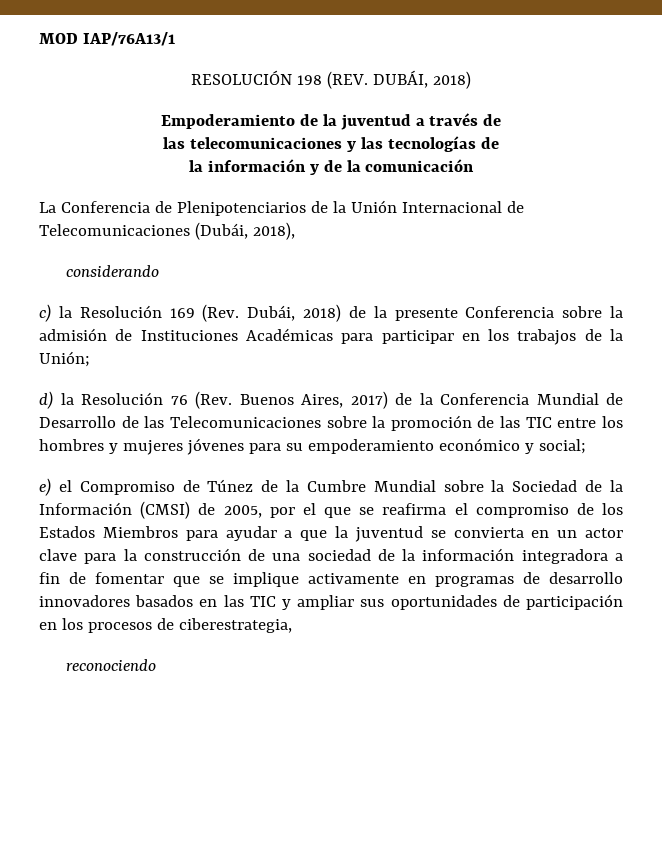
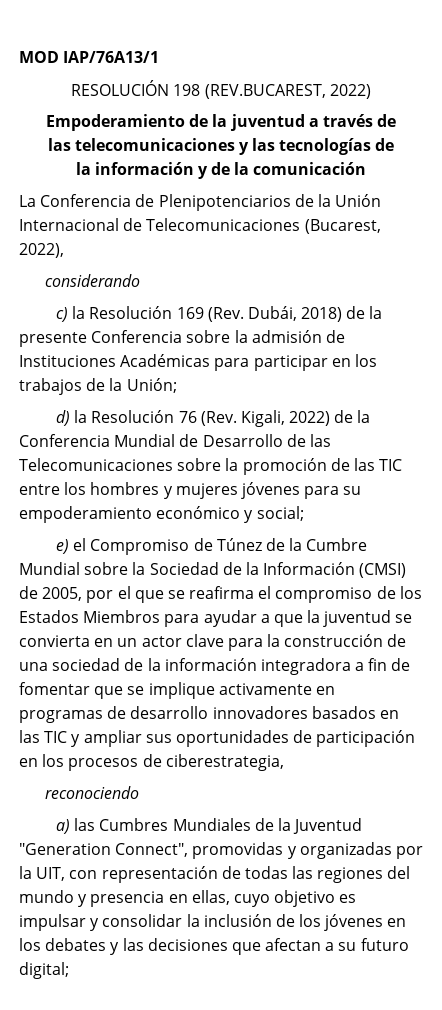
- RESOLUCIÓN 198 (REV. DUBÁI, 2018)
+ RESOLUCIÓN 198 (REV.BUCAREST, 2022)
- La Conferencia de Plenipotenciarios de la Unión Internacional de Telecomunicaciones (Dubái, 2018),
+ La Conferencia de Plenipotenciarios de la Unión Internacional de Telecomunicaciones (Bucarest, 2022),
- d) la Resolución 76 (Rev. Buenos Aires, 2017) de la Conferencia Mundial de Desarrollo de las Telecomunicaciones sobre la promoción de las TIC entre los hombres y mujeres jóvenes para su empoderamiento económico y social;
+ d) la Resolución 76 (Rev. Kigali, 2022) de la Conferencia Mundial de Desarrollo de las Telecomunicaciones sobre la promoción de las TIC entre los hombres y mujeres jóvenes para su empoderamiento económico y social;
+ a) las Cumbres Mundiales de la Juventud "Generation Connect", promovidas y organizadas por la UIT, con representación de todas las regiones del mundo y presencia en ellas, cuyo objetivo es impulsar y consolidar la inclusión de los jóvenes en los debates y las decisiones que afectan a su futuro digital;

